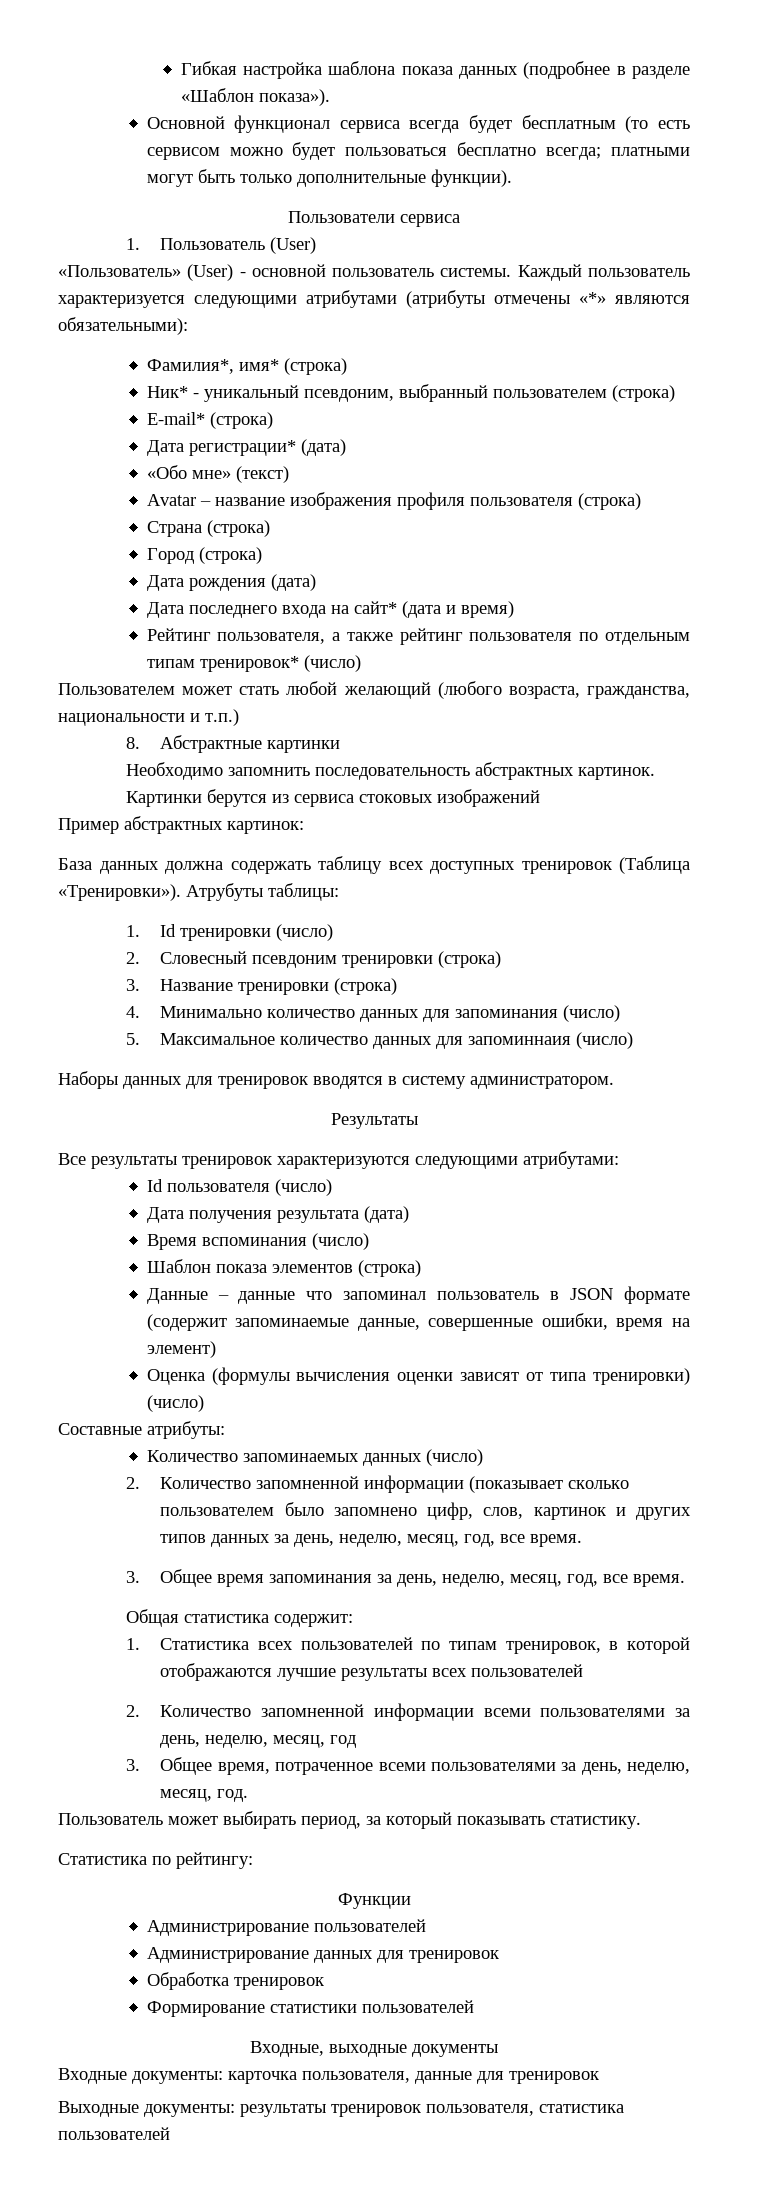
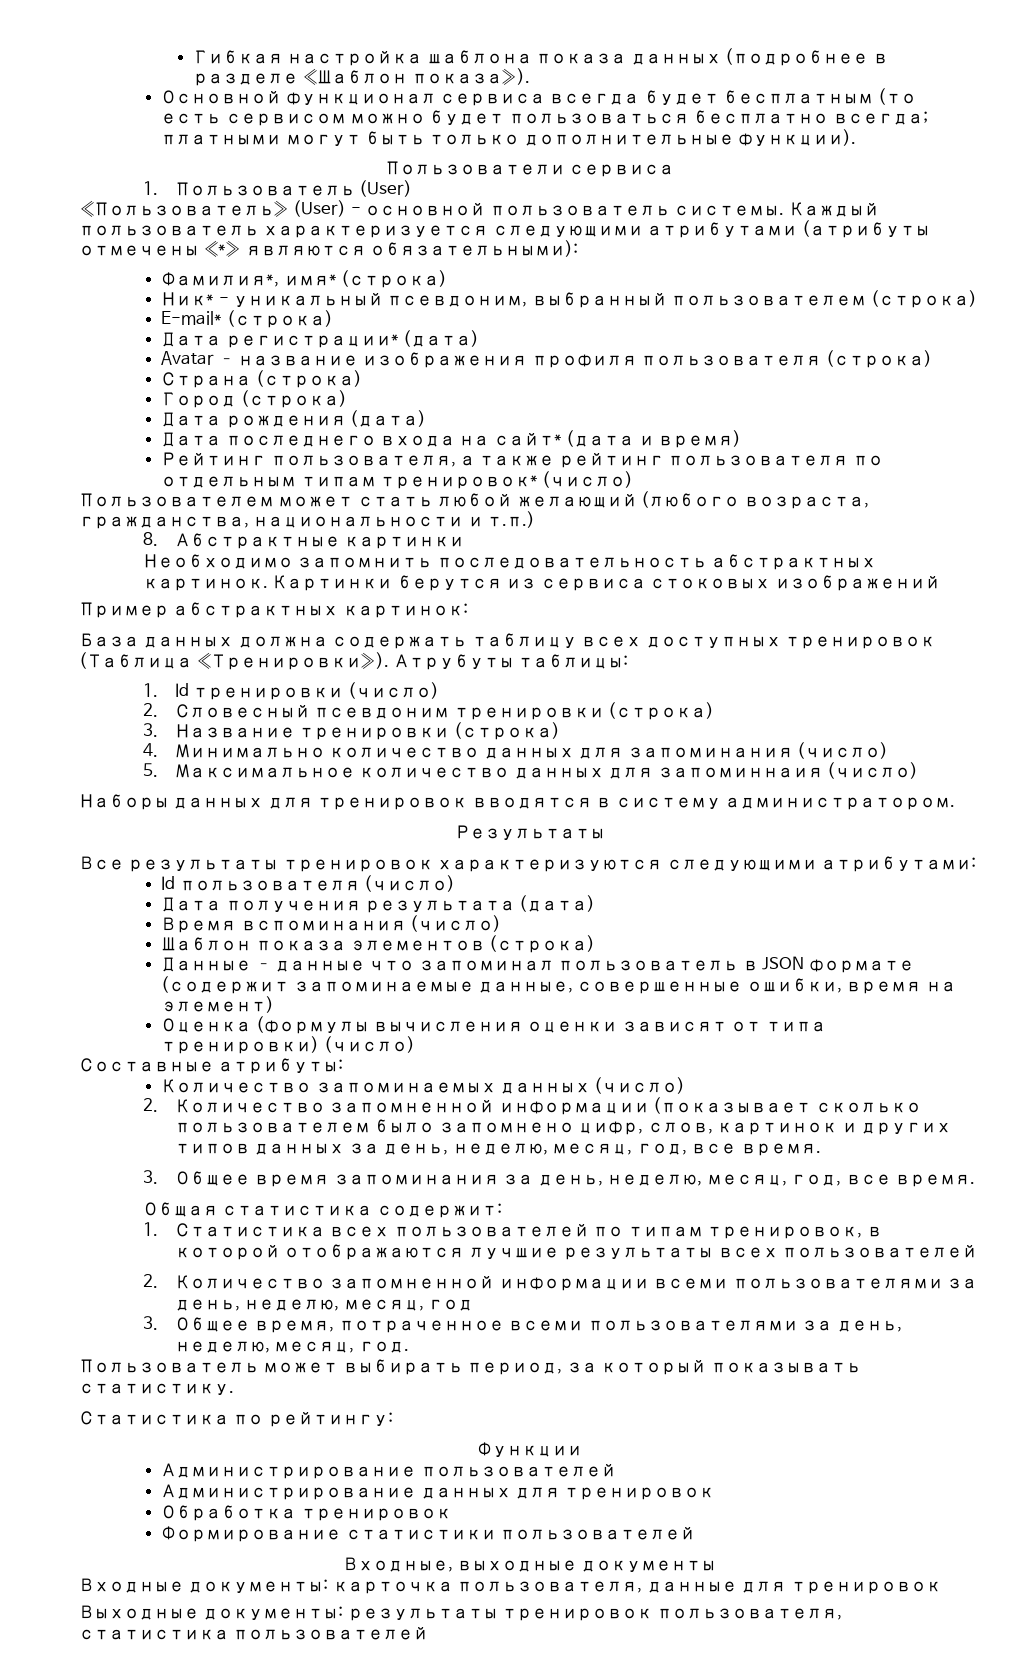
- «Обо мне» (текст)

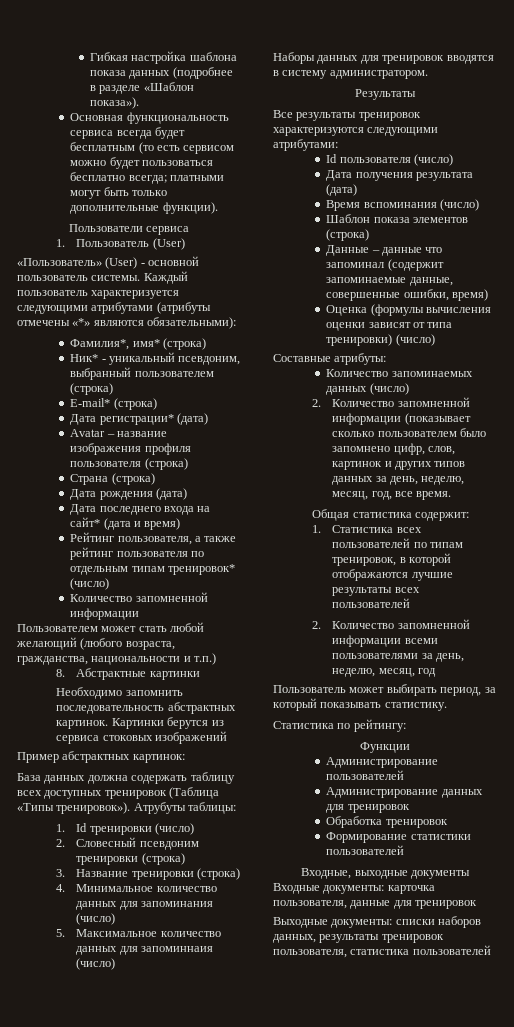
- Основной функционал сервиса всегда будет бесплатным (то есть сервисом можно будет пользоваться бесплатно всегда; платными могут быть только дополнительные функции).
+ Основная функциональность сервиса всегда будет бесплатным (то есть сервисом можно будет пользоваться бесплатно всегда; платными могут быть только дополнительные функции).
- Город (строка)
  Рейтинг пользователя, а также рейтинг пользователя по отдельным типам тренировок* (число)
+ Количество запомненной информации
- База данных должна содержать таблицу всех доступных тренировок (Таблица «Тренировки»).
+ База данных должна содержать таблицу всех доступных тренировок (Таблица «Типы тренировок»).
- 4. Минимально количество данных для запоминания (число)
+ 4. Минимальное количество данных для запоминания (число)
- Данные – данные что запоминал пользователь в JSON формате (содержит запоминаемые данные, совершенные ошибки, время на элемент)
+ Данные – данные что запоминал (содержит запоминаемые данные, совершенные ошибки, время)
- 3. Общее время запоминания за день, неделю, месяц, год, все время.
- 3. Общее время, потраченное всеми пользователями за день, неделю, месяц, год.
- Выходные документы: результаты тренировок пользователя, статистика пользователей
+ Выходные документы: списки наборов данных, результаты тренировок пользователя, статистика пользователей

